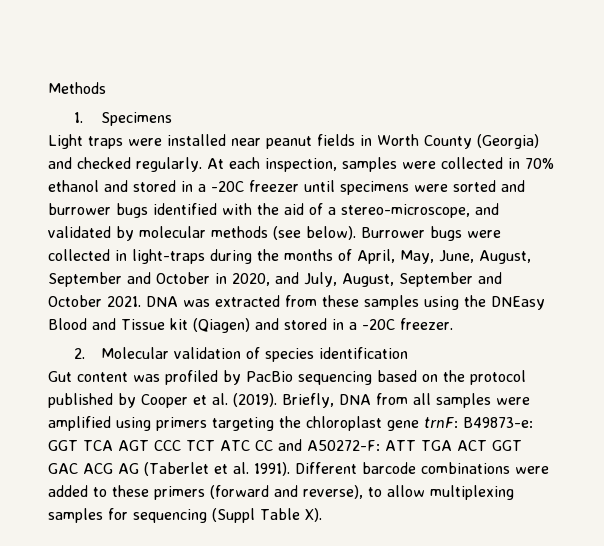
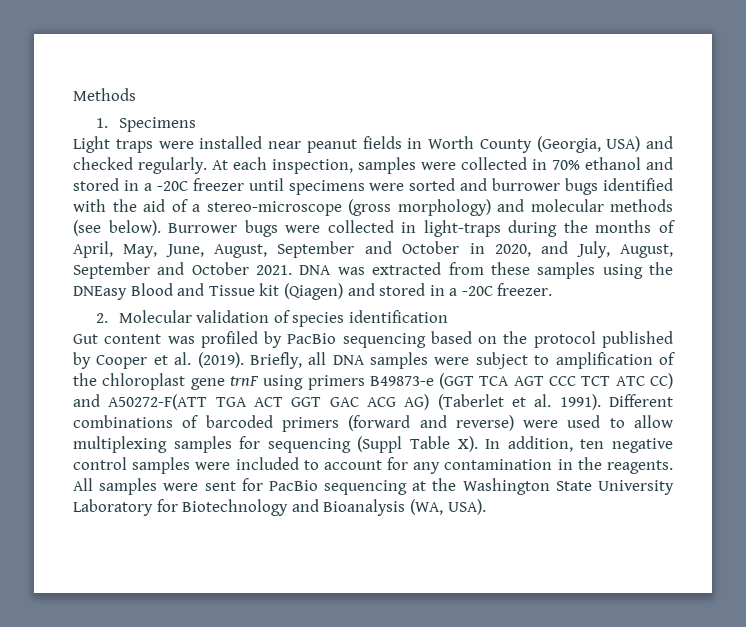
- Light traps were installed near peanut fields in Worth County (Georgia) and checked regularly.
+ Light traps were installed near peanut fields in Worth County (Georgia, USA) and checked regularly.
- At each inspection, samples were collected in 70% ethanol and stored in a -20C freezer until specimens were sorted and burrower bugs identified with the aid of a stereo-microscope, and validated by molecular methods (see below).
+ At each inspection, samples were collected in 70% ethanol and stored in a -20C freezer until specimens were sorted and burrower bugs identified with the aid of a stereo-microscope (gross morphology) and molecular methods (see below).
- Briefly, DNA from all samples were amplified using primers targeting the chloroplast gene trnF: B49873-e: GGT TCA AGT CCC TCT ATC CC and A50272-F: ATT TGA ACT GGT GAC ACG AG (Taberlet et al. 1991).
+ Briefly, all DNA samples were subject to amplification of the chloroplast gene trnF using primers B49873-e (GGT TCA AGT CCC TCT ATC CC) and A50272-F(ATT TGA ACT GGT GAC ACG AG) (Taberlet et al. 1991).
- Different barcode combinations were added to these primers (forward and reverse), to allow multiplexing samples for sequencing (Suppl Table X).
+ Different combinations of barcoded primers (forward and reverse) were used to allow multiplexing samples for sequencing (Suppl Table X). In addition, ten negative control samples were included to account for any contamination in the reagents. All samples were sent for PacBio sequencing at the Washington State University Laboratory for Biotechnology and Bioanalysis (WA, USA).

